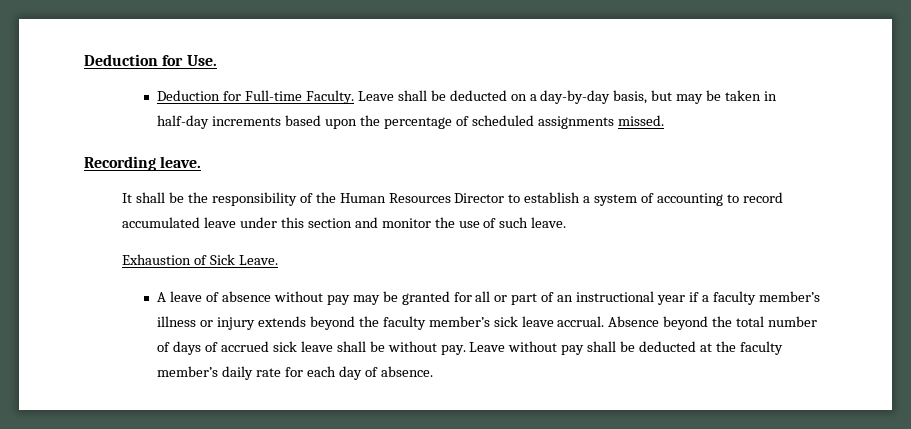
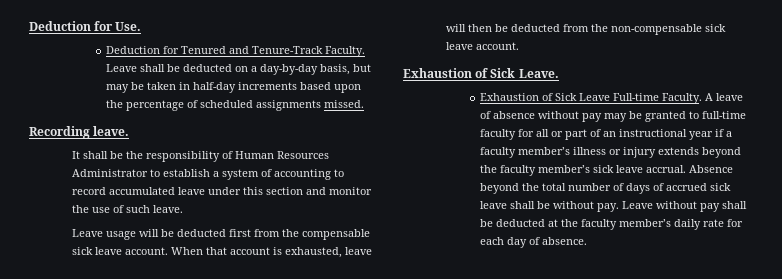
- Deduction for Full-time Faculty.
+ Deduction for Tenured and Tenure-Track Faculty.
- It shall be the responsibility of the Human Resources Director to establish a system of accounting to record accumulated leave under this section and monitor the use of such leave.
+ It shall be the responsibility of Human Resources Administrator to establish a system of accounting to record accumulated leave under this section and monitor the use of such leave.
+ Leave usage will be deducted first from the compensable sick leave account. When that account is exhausted, leave will then be deducted from the non-compensable sick leave account.
  Exhaustion of Sick Leave.
- A leave of absence without pay may be granted for all or part of an instructional year if a faculty member’s illness or injury extends beyond the faculty member’s sick leave accrual.
+ Exhaustion of Sick Leave Full-time Faculty. A leave of absence without pay may be granted to full-time faculty for all or part of an instructional year if a faculty member’s illness or injury extends beyond the faculty member’s sick leave accrual.

